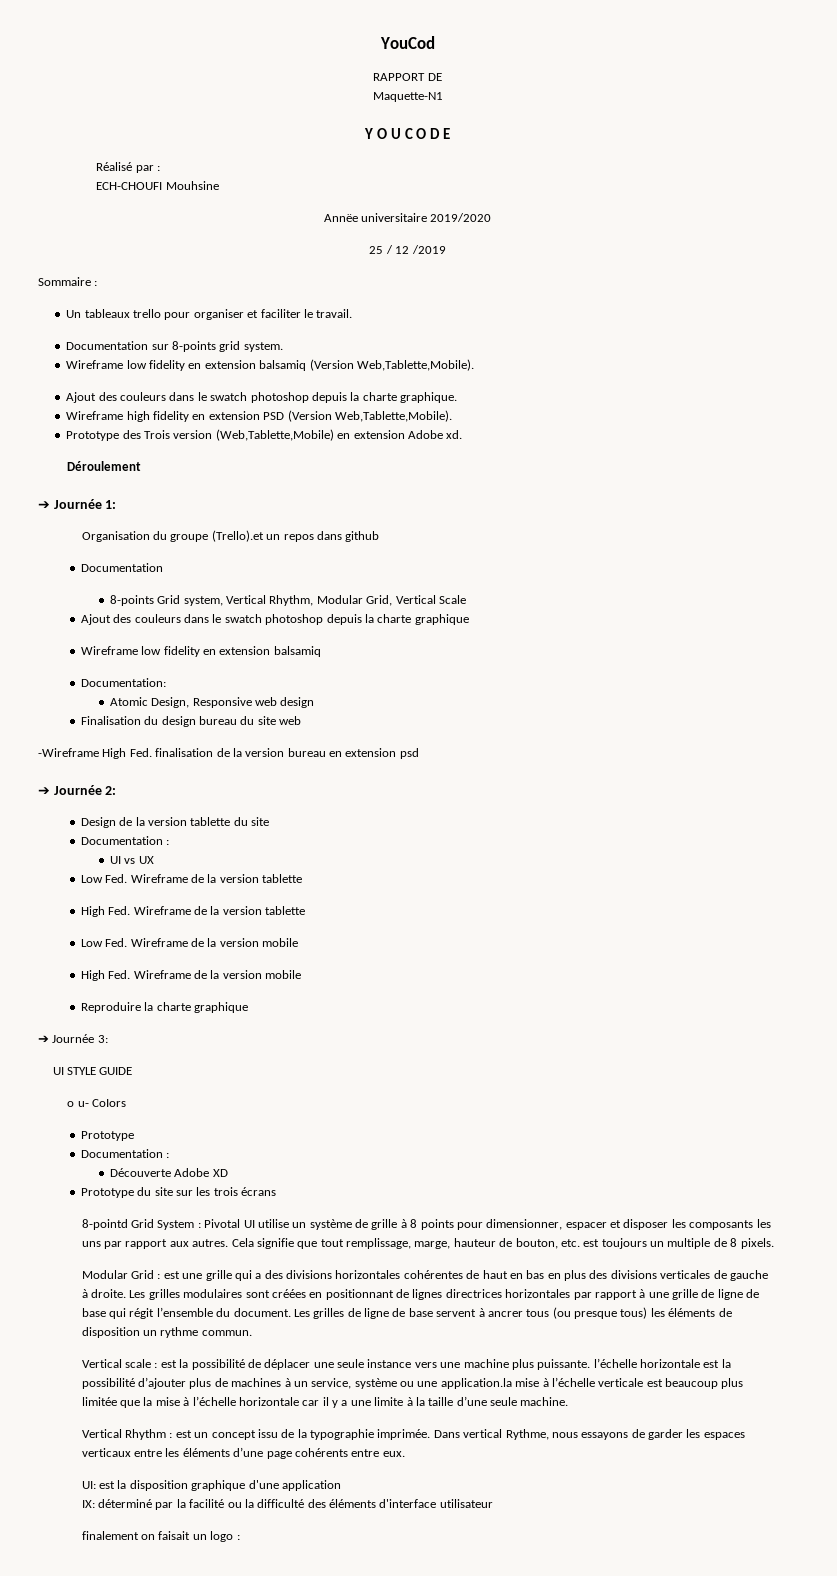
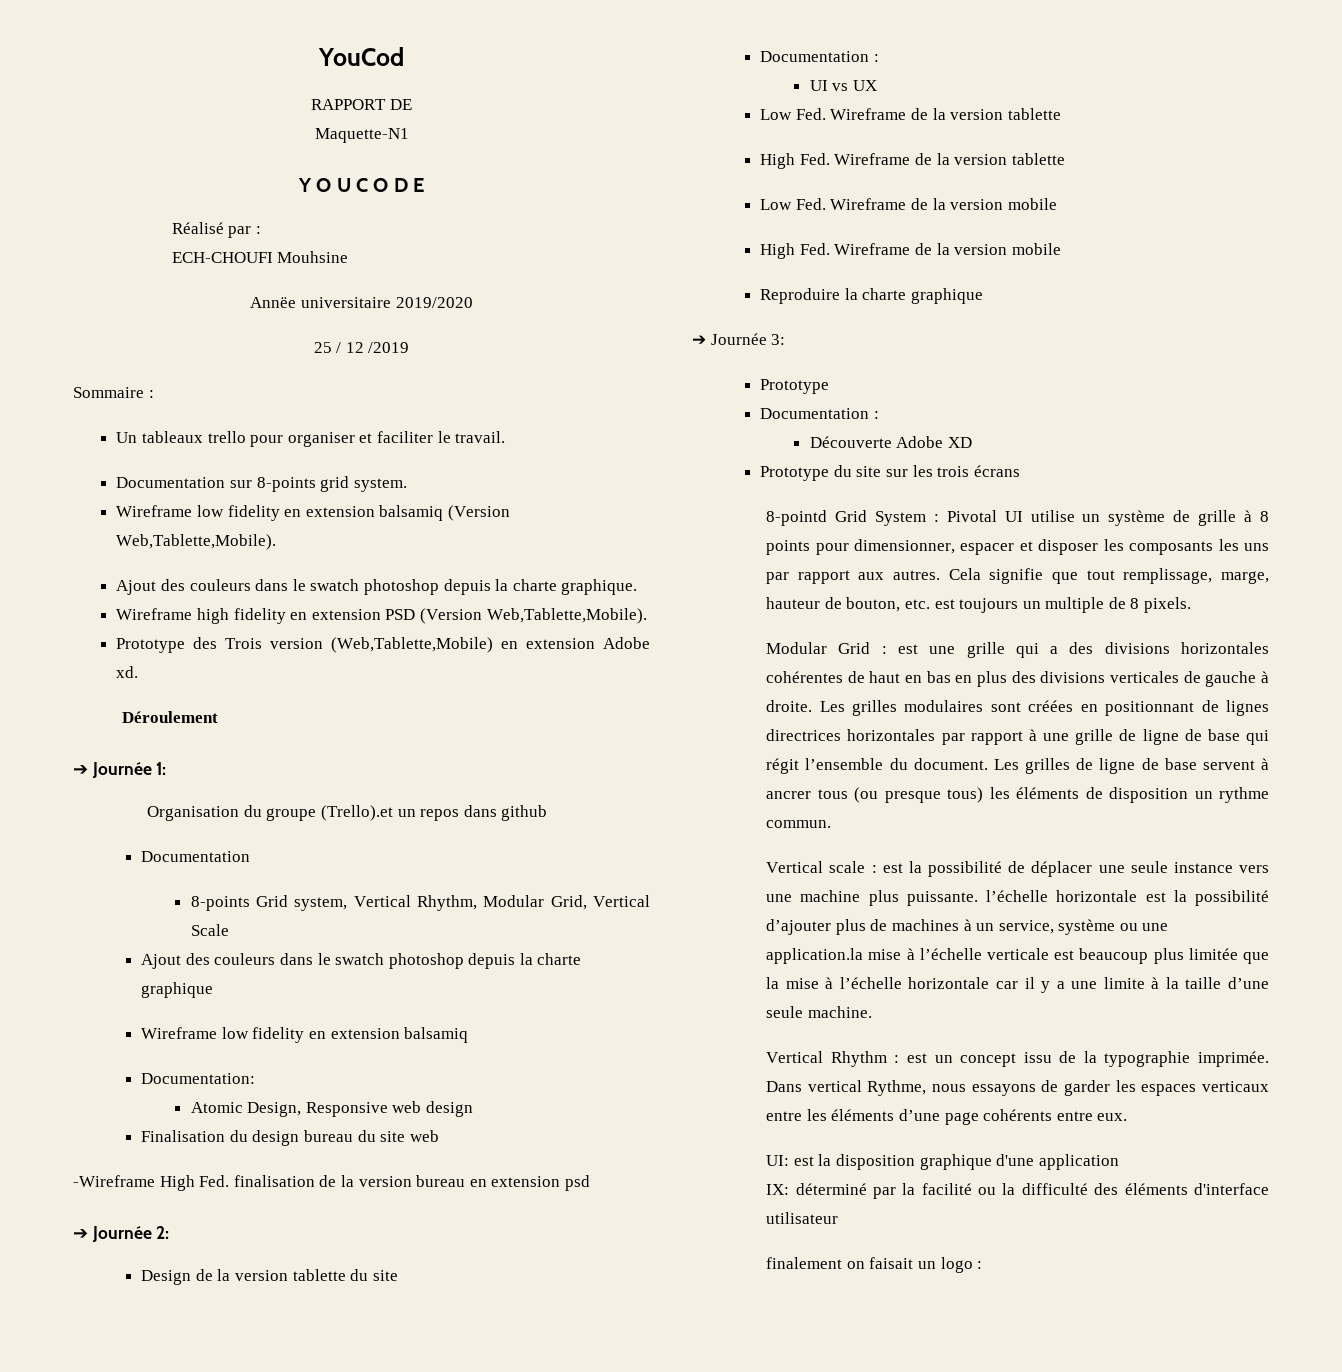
- UI STYLE GUIDE
- o u- CoIors

